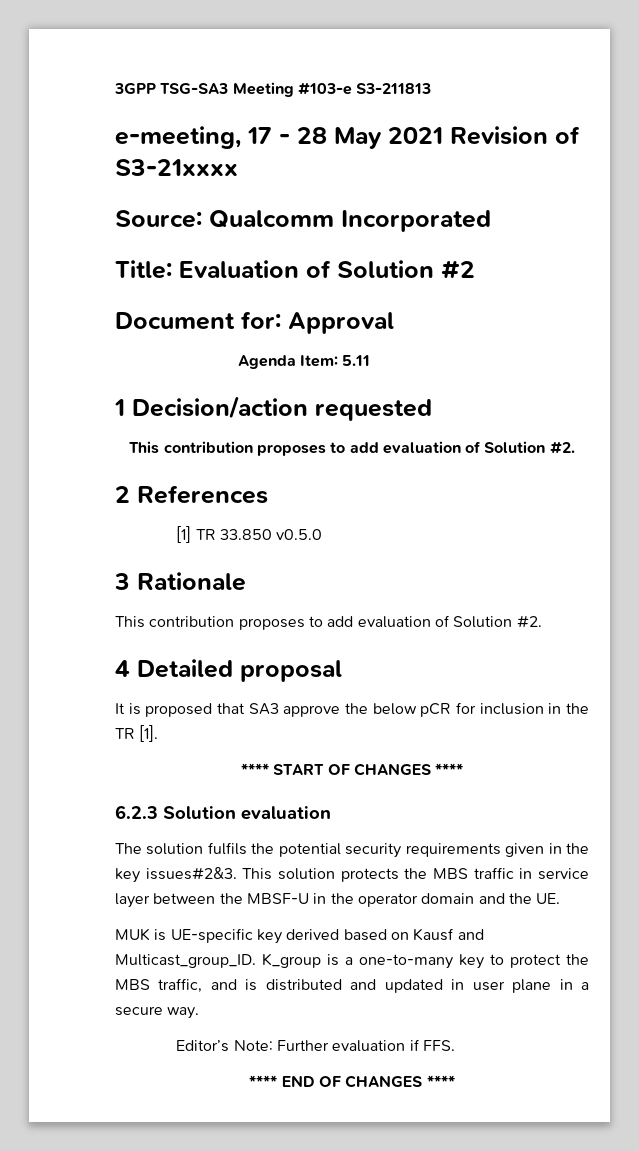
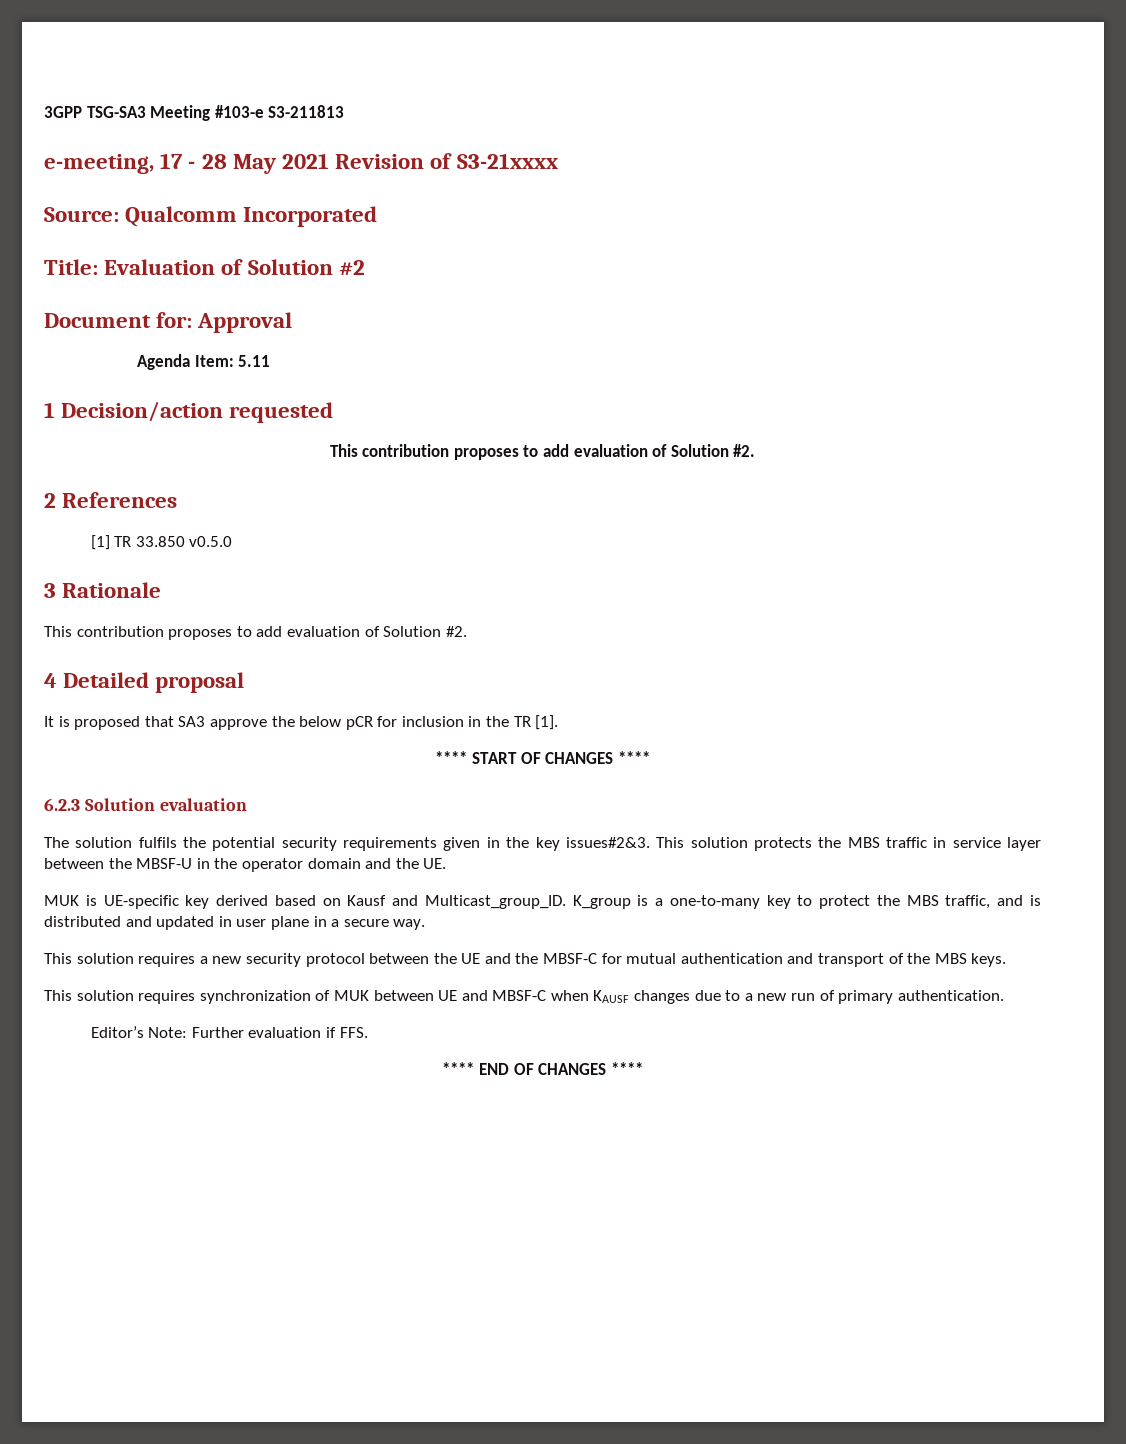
+ This solution requires a new security protocol between the UE and the MBSF-C for mutual authentication and transport of the MBS keys.
+ This solution requires synchronization of MUK between UE and MBSF-C when KAUSF changes due to a new run of primary authentication.

